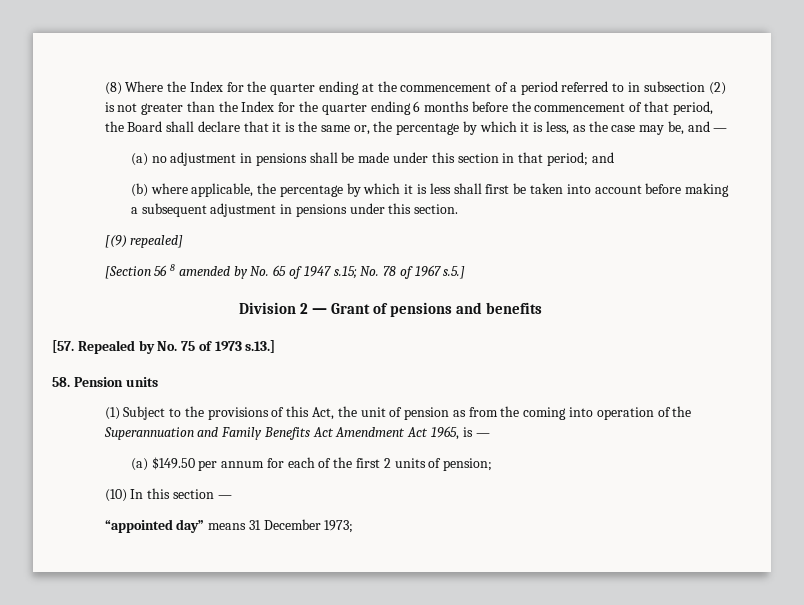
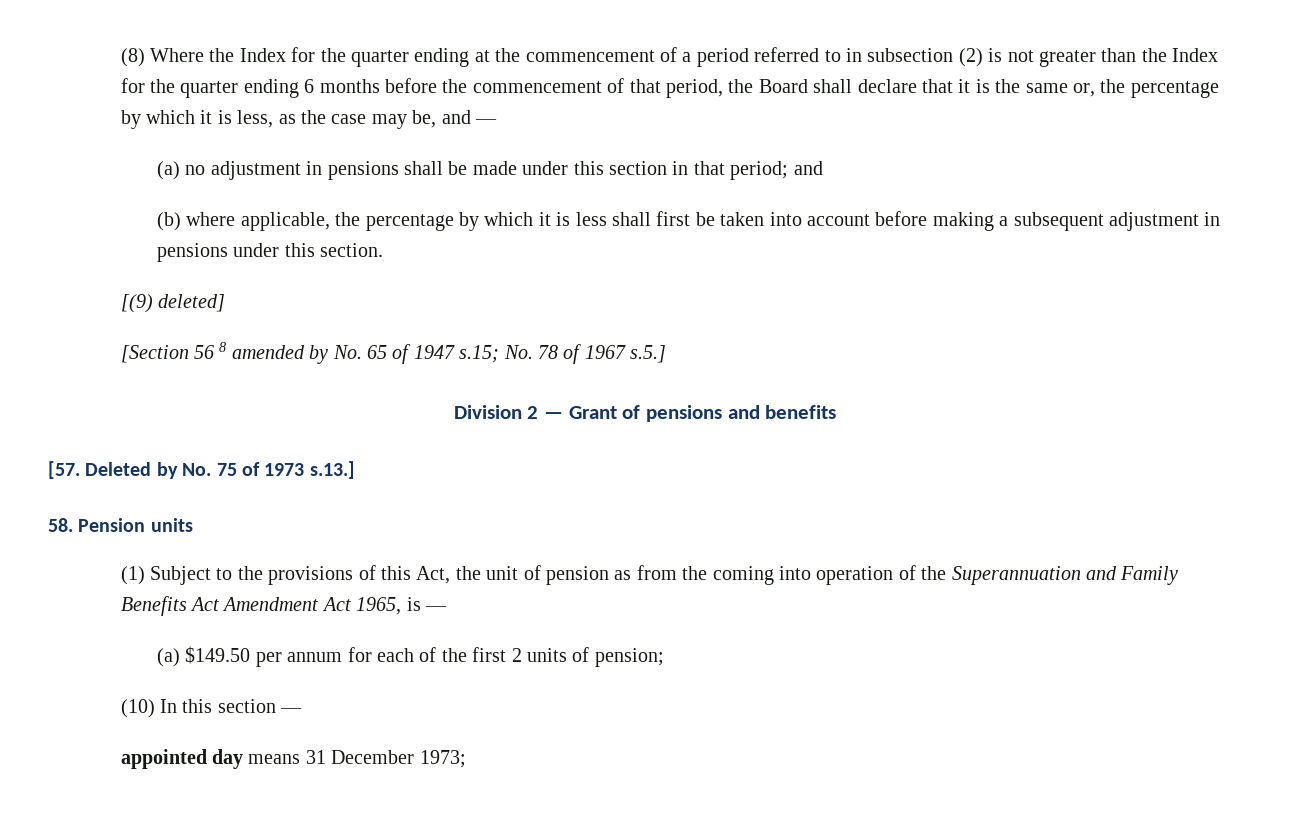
- [(9) repealed]
+ [(9) deleted]
- [57. Repealed by No. 75 of 1973 s.13.]
+ [57. Deleted by No. 75 of 1973 s.13.]
- “appointed day” means 31 December 1973;
+ appointed day means 31 December 1973;

